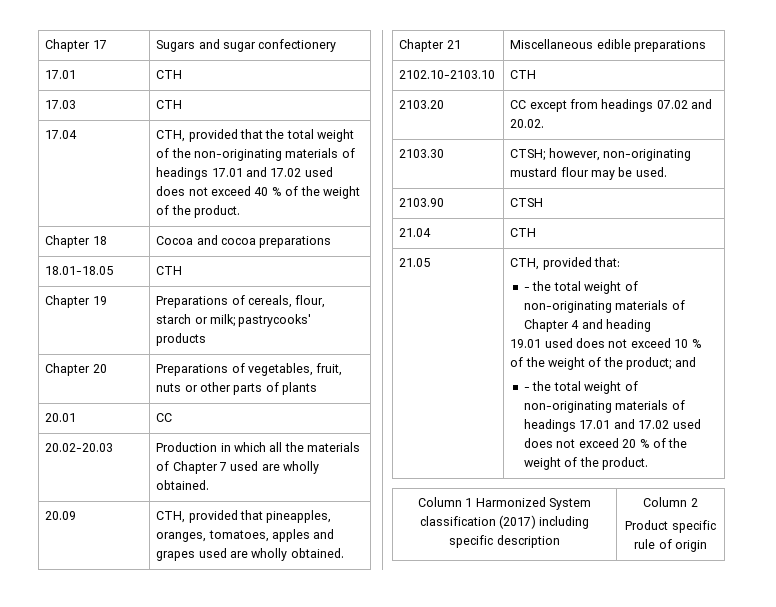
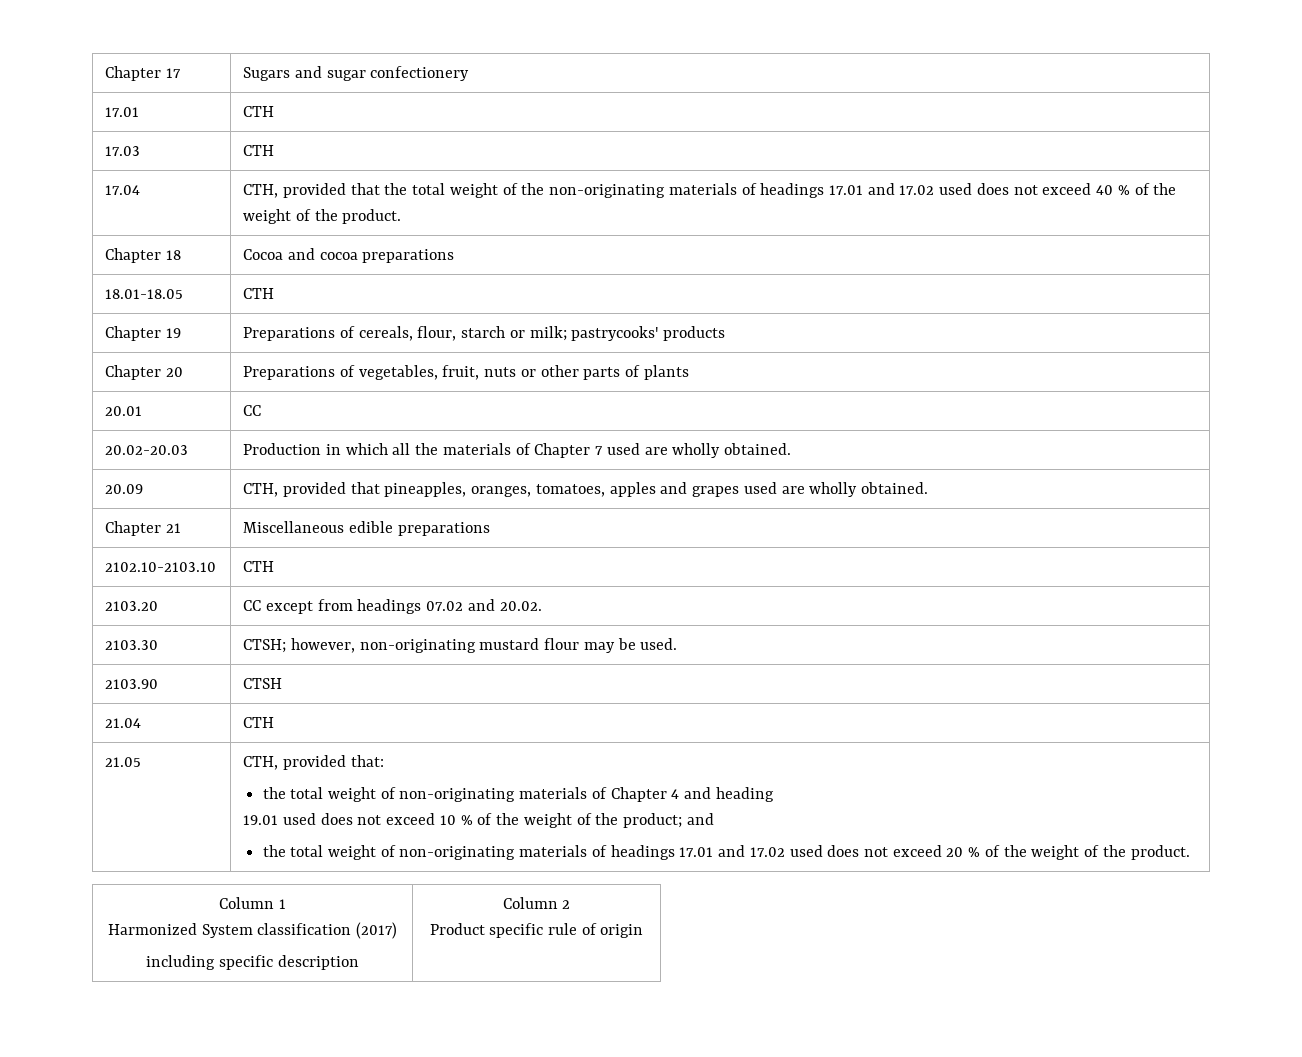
- - the total weight of non-originating materials of Chapter 4 and heading
+ the total weight of non-originating materials of Chapter 4 and heading
- - the total weight of non-originating materials of headings 17.01 and 17.02 used does not exceed 20 % of the weight of the product.
+ the total weight of non-originating materials of headings 17.01 and 17.02 used does not exceed 20 % of the weight of the product.
- Column 1 Harmonized System classification (2017) including specific description | Column 2
+ Column 1
+ Harmonized System classification (2017)
+ including specific description | Column 2

